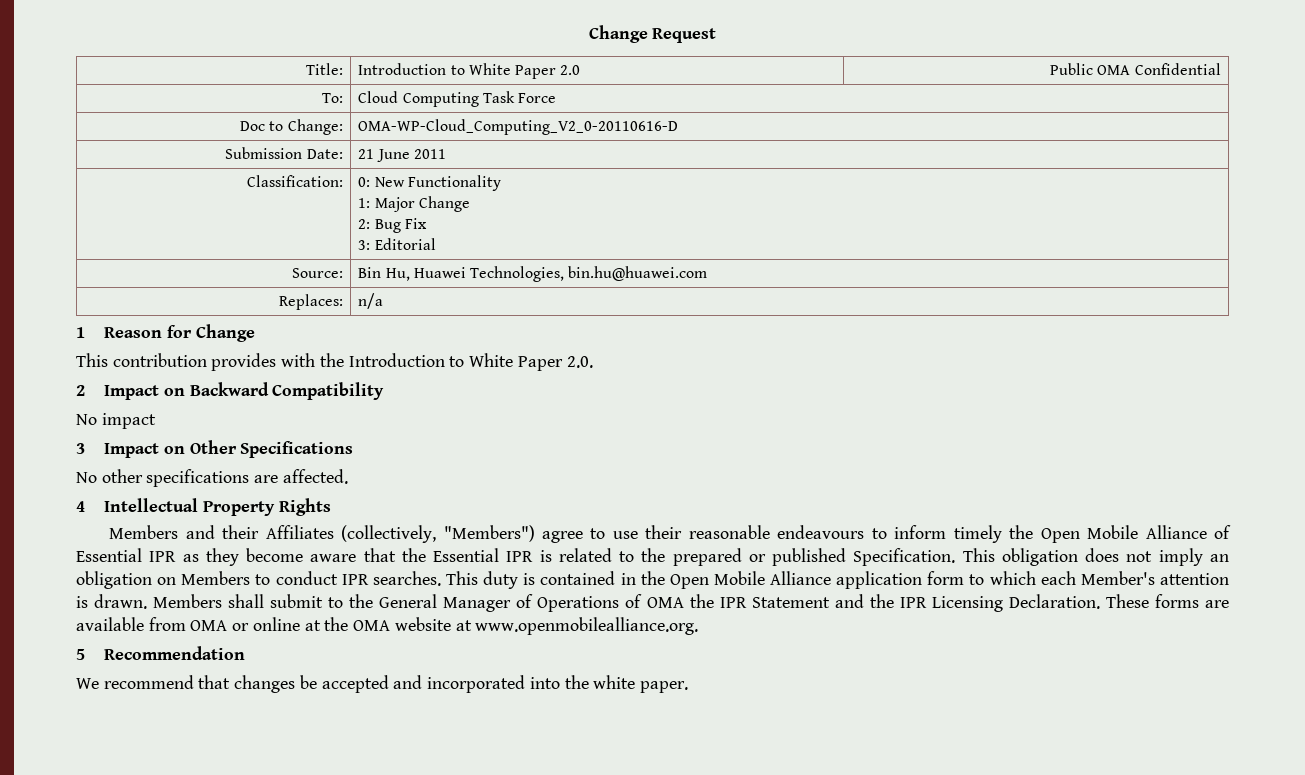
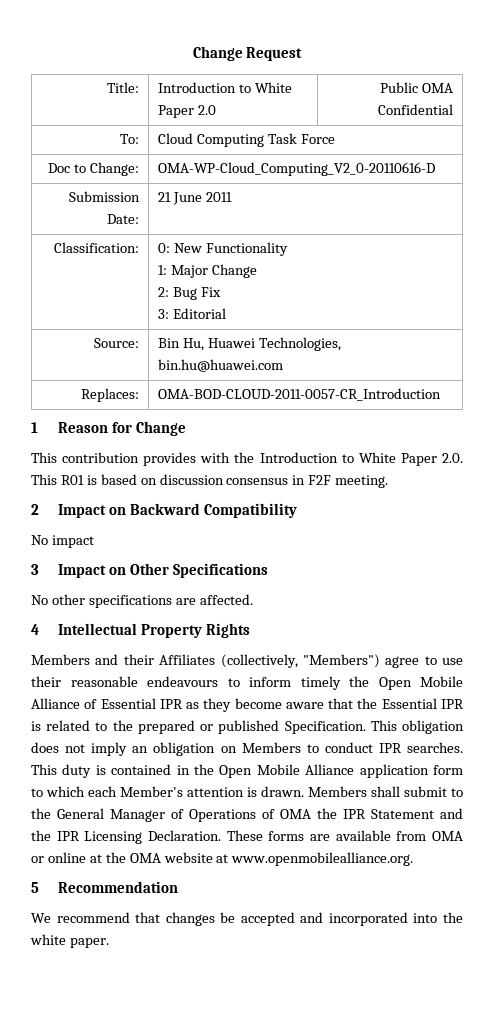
- Replaces: | n/a
+ Replaces: | OMA-BOD-CLOUD-2011-0057-CR_Introduction
- This contribution provides with the Introduction to White Paper 2.0.
+ This contribution provides with the Introduction to White Paper 2.0. This R01 is based on discussion consensus in F2F meeting.

